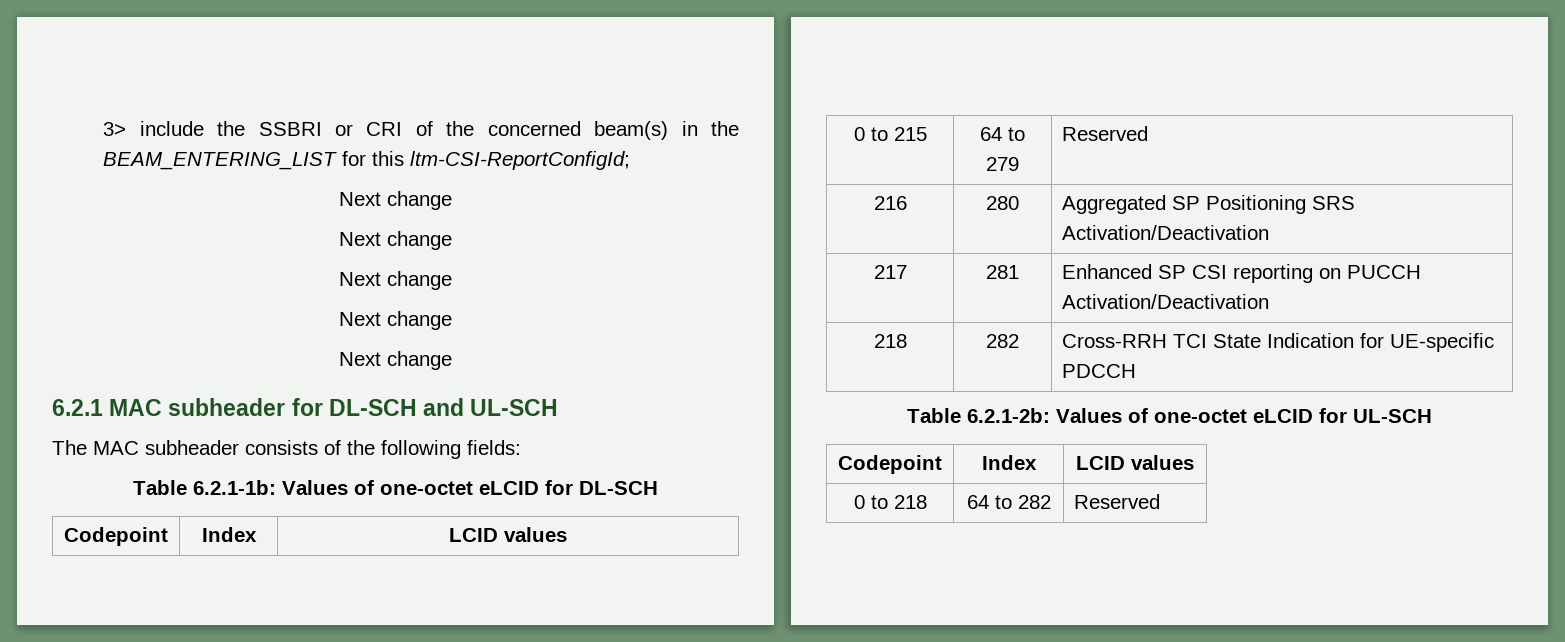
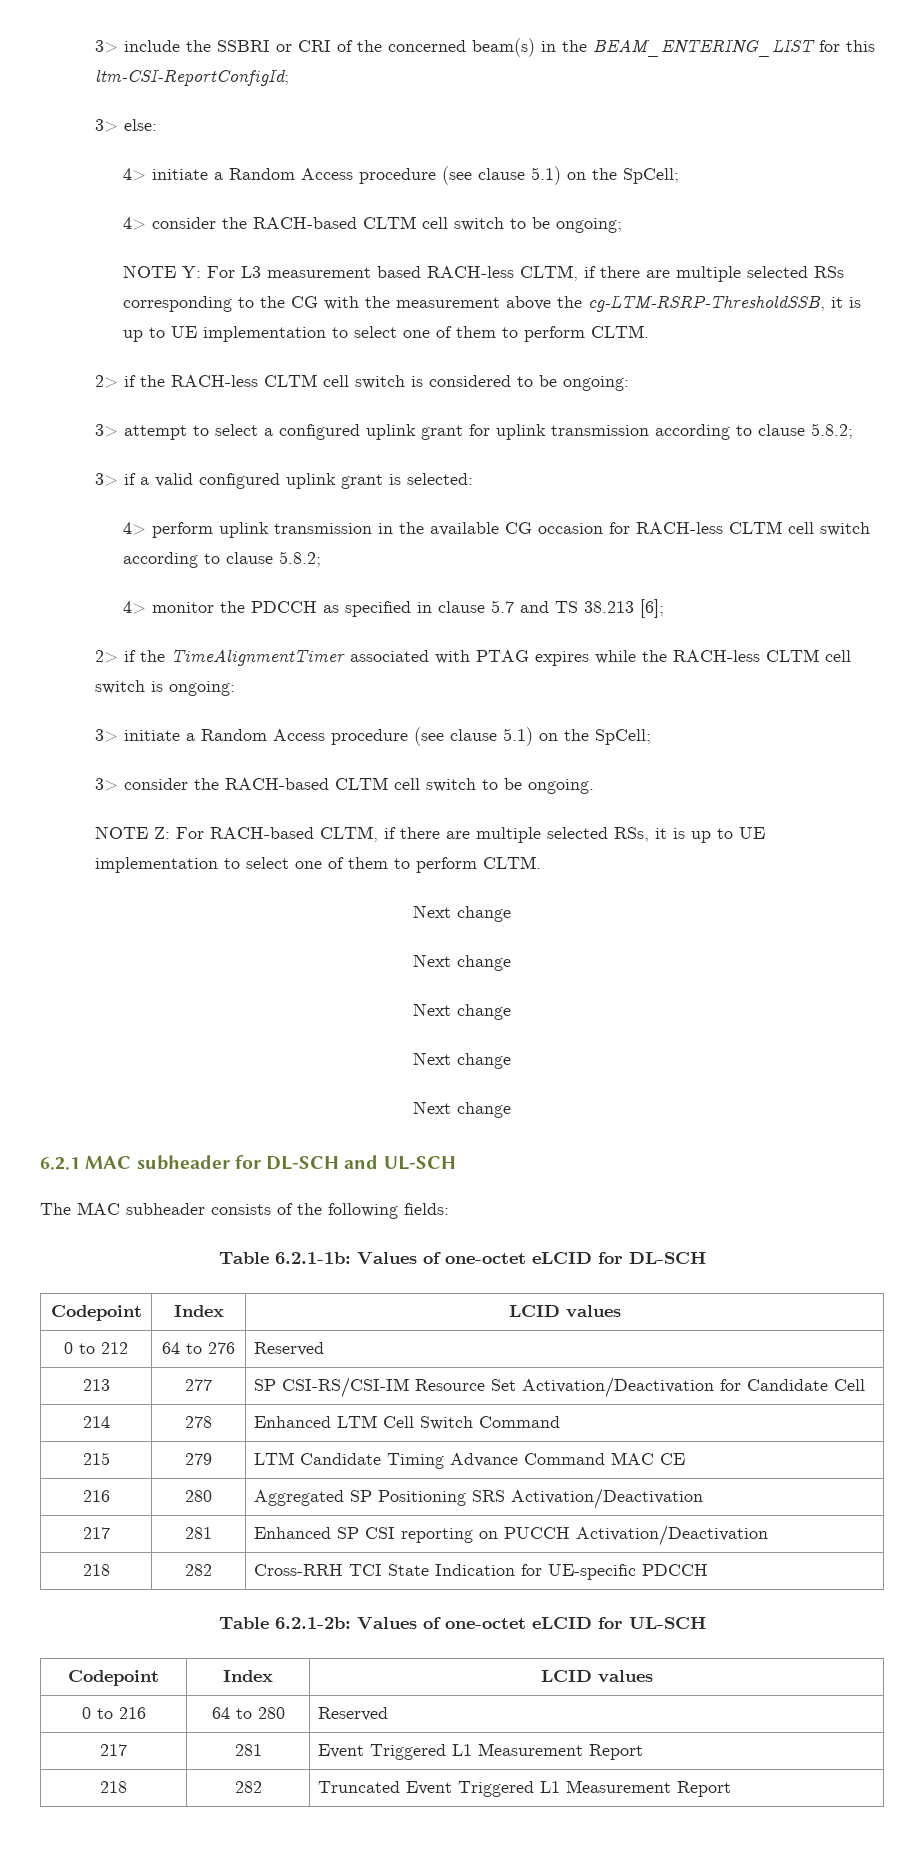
+ 3> else:
+ 4> initiate a Random Access procedure (see clause 5.1) on the SpCell;
+ 4> consider the RACH-based CLTM cell switch to be ongoing;
+ NOTE Y: For L3 measurement based RACH-less CLTM, if there are multiple selected RSs corresponding to the CG with the measurement above the cg-LTM-RSRP-ThresholdSSB, it is up to UE implementation to select one of them to perform CLTM.
+ 2> if the RACH-less CLTM cell switch is considered to be ongoing:
+ 3> attempt to select a configured uplink grant for uplink transmission according to clause 5.8.2;
+ 3> if a valid configured uplink grant is selected:
+ 4> perform uplink transmission in the available CG occasion for RACH-less CLTM cell switch according to clause 5.8.2;
+ 4> monitor the PDCCH as specified in clause 5.7 and TS 38.213 [6];
+ 2> if the TimeAlignmentTimer associated with PTAG expires while the RACH-less CLTM cell switch is ongoing:
+ 3> initiate a Random Access procedure (see clause 5.1) on the SpCell;
+ 3> consider the RACH-based CLTM cell switch to be ongoing.
+ NOTE Z: For RACH-based CLTM, if there are multiple selected RSs, it is up to UE implementation to select one of them to perform CLTM.
- 0 to 215 | 64 to 279 | Reserved
+ 0 to 212 | 64 to 276 | Reserved
+ 213 | 277 | SP CSI-RS/CSI-IM Resource Set Activation/Deactivation for Candidate Cell
+ 214 | 278 | Enhanced LTM Cell Switch Command
+ 215 | 279 | LTM Candidate Timing Advance Command MAC CE
- 0 to 218 | 64 to 282 | Reserved
+ 0 to 216 | 64 to 280 | Reserved
+ 217 | 281 | Event Triggered L1 Measurement Report
+ 218 | 282 | Truncated Event Triggered L1 Measurement Report

